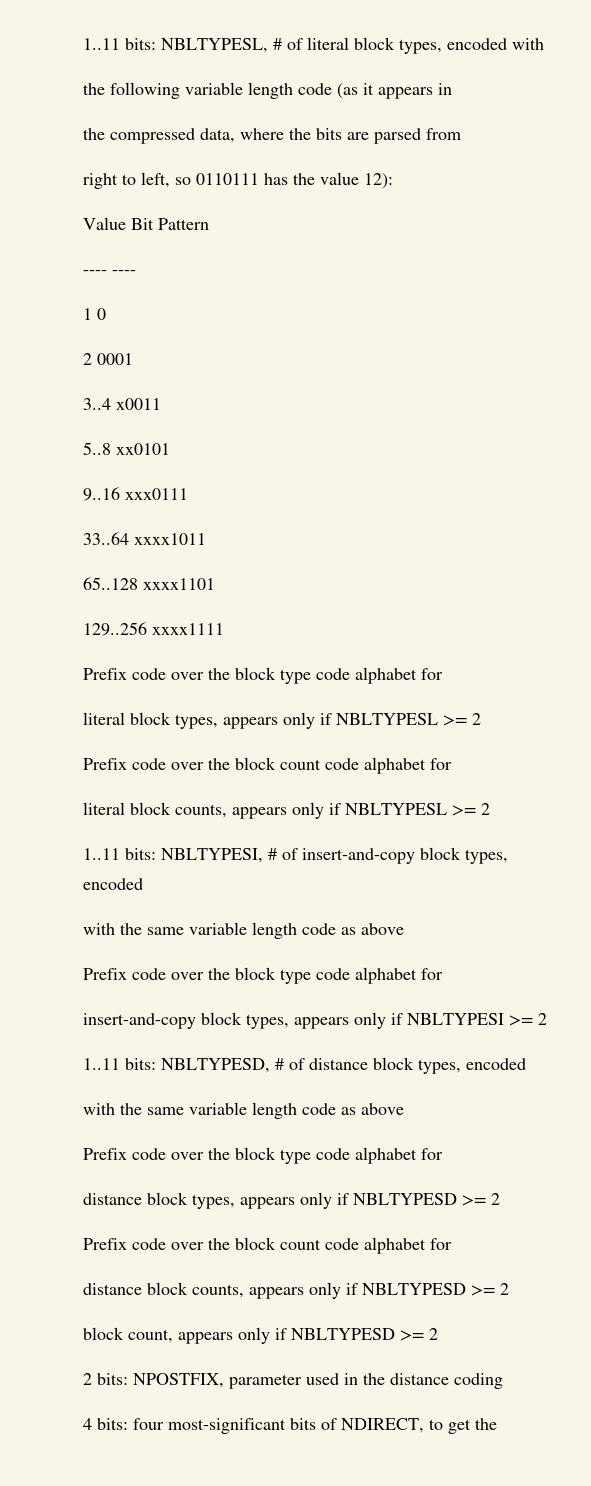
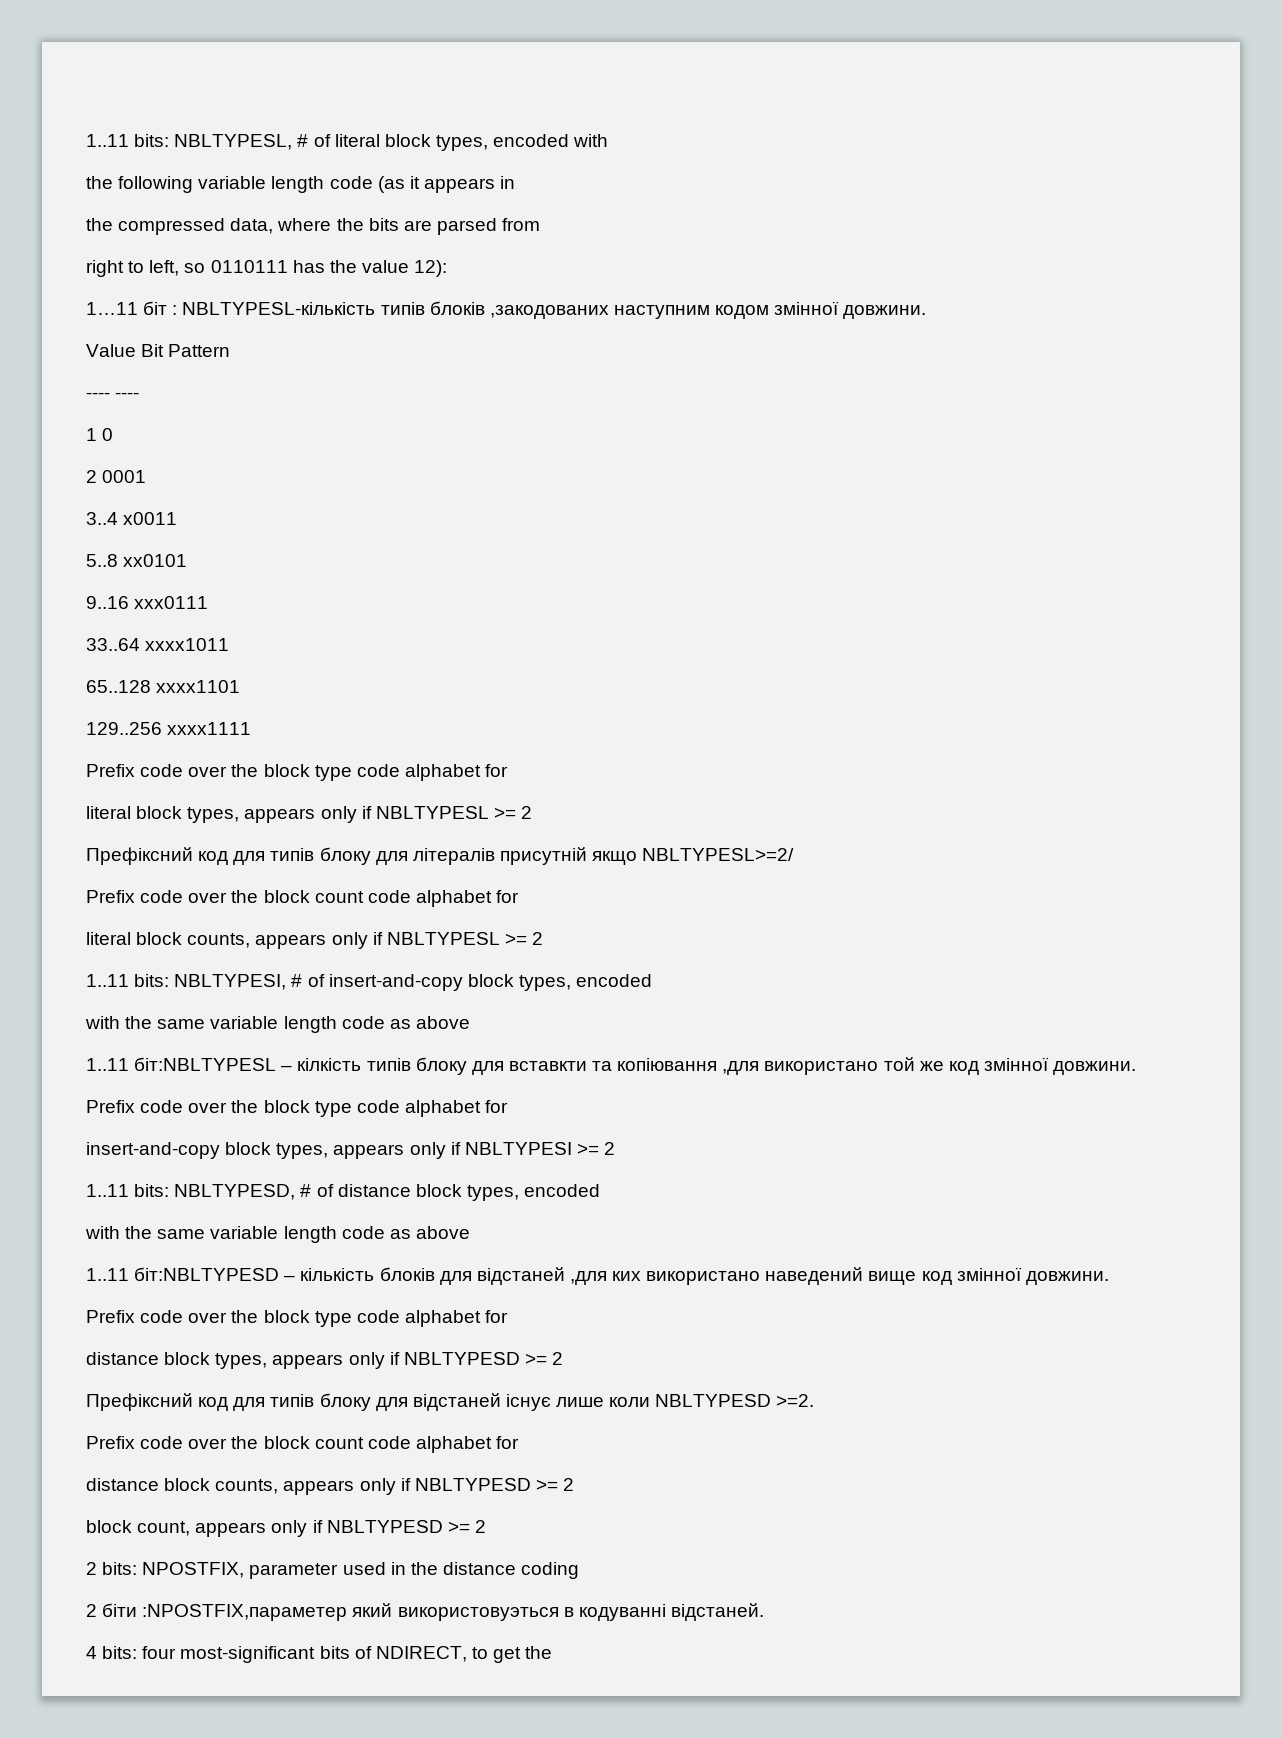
+ 1…11 біт : NBLTYPESL-кількість типів блоків ,закодованих наступним кодом змінної довжини.
+ Префіксний код для типів блоку для літералів присутній якщо NBLTYPESL>=2/
+ 1..11 біт:NBLTYPESL – кілкість типів блоку для вставкти та копіювання ,для використано той же код змінної довжини.
+ 1..11 біт:NBLTYPESD – кількість блоків для відстаней ,для ких використано наведений вище код змінної довжини.
+ Префіксний код для типів блоку для відстаней існує лише коли NBLTYPESD >=2.
+ 2 біти :NPOSTFIX,параметер який використовуэться в кодуванні відстаней.

